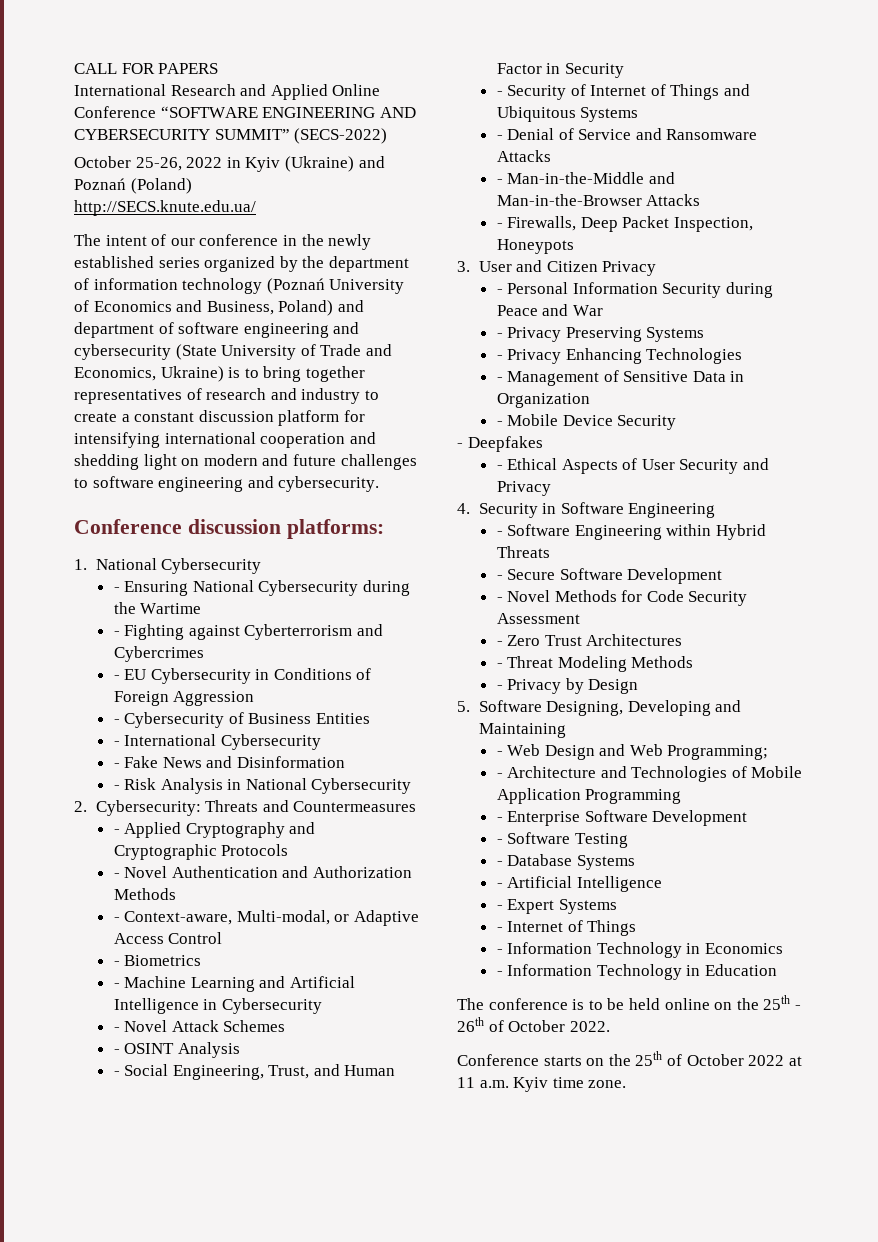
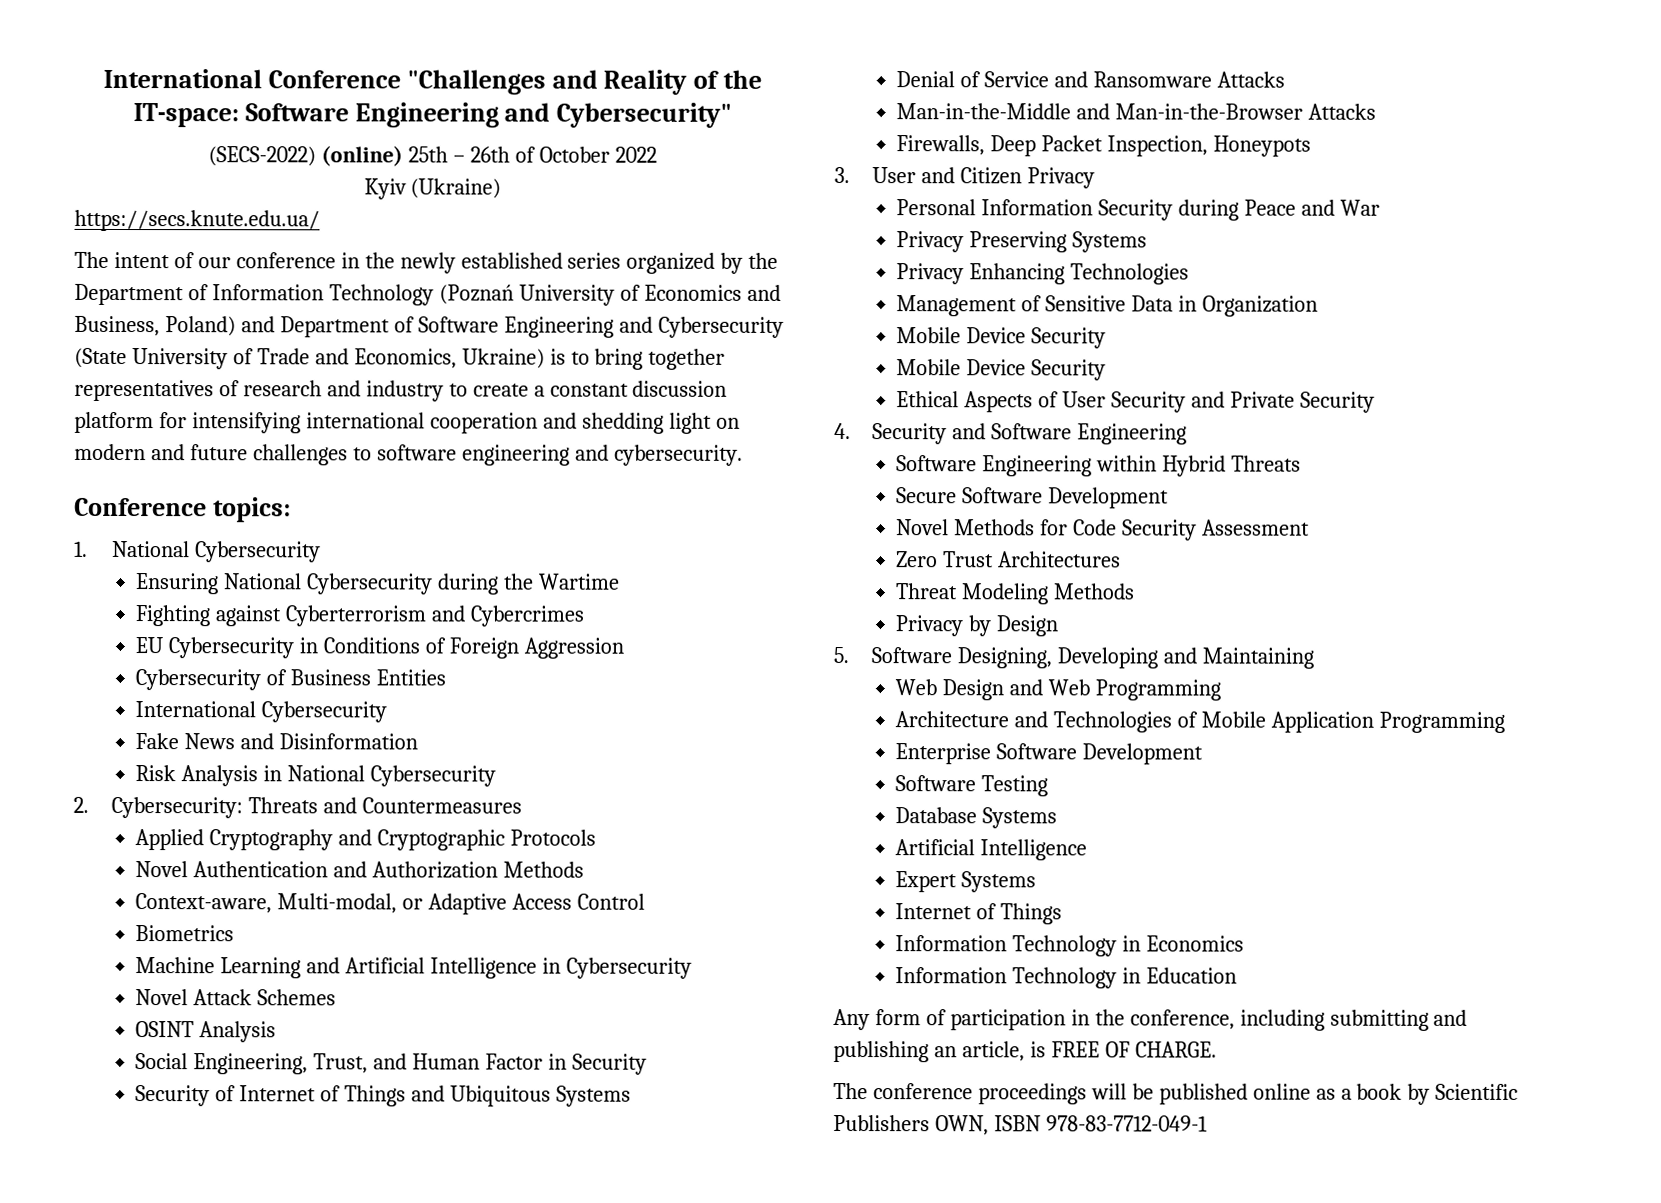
- CALL FOR PAPERS
- International Research and Applied Online Conference “SOFTWARE ENGINEERING AND CYBERSECURITY SUMMIT” (SECS-2022)
- October 25-26, 2022 in Kyiv (Ukraine) and Poznań (Poland)
- http://SECS.knute.edu.ua/
+ International Conference "Challenges and Reality of the IT-space: Software Engineering and Cybersecurity"
+ (SECS-2022) (online) 25th – 26th of October 2022
+ Kyiv (Ukraine)
+ https://secs.knute.edu.ua/
- The intent of our conference in the newly established series organized by the department of information technology (Poznań University of Economics and Business, Poland) and department of software engineering and cybersecurity (State University of Trade and Economics, Ukraine) is to bring together representatives of research and industry to create a constant discussion platform for intensifying international cooperation and shedding light on modern and future challenges to software engineering and cybersecurity.
+ The intent of our conference in the newly established series organized by the Department of Information Technology (Poznań University of Economics and Business, Poland) and Department of Software Engineering and Cybersecurity (State University of Trade and Economics, Ukraine) is to bring together representatives of research and industry to create a constant discussion platform for intensifying international cooperation and shedding light on modern and future challenges to software engineering and cybersecurity.
- Conference discussion platforms:
+ Conference topics:
- - Ensuring National Cybersecurity during the Wartime
+ Ensuring National Cybersecurity during the Wartime
- - Fighting against Cyberterrorism and Cybercrimes
+ Fighting against Cyberterrorism and Cybercrimes
- - EU Cybersecurity in Conditions of Foreign Aggression
+ EU Cybersecurity in Conditions of Foreign Aggression
- - Cybersecurity of Business Entities
+ Cybersecurity of Business Entities
- - International Cybersecurity
+ International Cybersecurity
- - Fake News and Disinformation
+ Fake News and Disinformation
- - Risk Analysis in National Cybersecurity
+ Risk Analysis in National Cybersecurity
- - Applied Cryptography and Cryptographic Protocols
+ Applied Cryptography and Cryptographic Protocols
- - Novel Authentication and Authorization Methods
+ Novel Authentication and Authorization Methods
- - Context-aware, Multi-modal, or Adaptive Access Control
+ Context-aware, Multi-modal, or Adaptive Access Control
- - Biometrics
+ Biometrics
- - Machine Learning and Artificial Intelligence in Cybersecurity
+ Machine Learning and Artificial Intelligence in Cybersecurity
- - Novel Attack Schemes
+ Novel Attack Schemes
- - OSINT Analysis
+ OSINT Analysis
- - Social Engineering, Trust, and Human Factor in Security
+ Social Engineering, Trust, and Human Factor in Security
- - Security of Internet of Things and Ubiquitous Systems
+ Security of Internet of Things and Ubiquitous Systems
- - Denial of Service and Ransomware Attacks
+ Denial of Service and Ransomware Attacks
- - Man-in-the-Middle and Man-in-the-Browser Attacks
+ Man-in-the-Middle and Man-in-the-Browser Attacks
- - Firewalls, Deep Packet Inspection, Honeypots
+ Firewalls, Deep Packet Inspection, Honeypots
- - Personal Information Security during Peace and War
+ Personal Information Security during Peace and War
- - Privacy Preserving Systems
+ Privacy Preserving Systems
- - Privacy Enhancing Technologies
+ Privacy Enhancing Technologies
- - Management of Sensitive Data in Organization
- - Mobile Device Security
- - Deepfakes
- - Ethical Aspects of User Security and Privacy
+ Management of Sensitive Data in Organization
+ Mobile Device Security
+ Mobile Device Security
+ Ethical Aspects of User Security and Private Security
- 4. Security in Software Engineering
+ 4. Security and Software Engineering
- - Software Engineering within Hybrid Threats
+ Software Engineering within Hybrid Threats
- - Secure Software Development
+ Secure Software Development
- - Novel Methods for Code Security Assessment
+ Novel Methods for Code Security Assessment
- - Zero Trust Architectures
+ Zero Trust Architectures
- - Threat Modeling Methods
+ Threat Modeling Methods
- - Privacy by Design
+ Privacy by Design
- - Web Design and Web Programming;
- - Architecture and Technologies of Mobile Application Programming
+ Web Design and Web Programming
+ Architecture and Technologies of Mobile Application Programming
- - Enterprise Software Development
+ Enterprise Software Development
- - Software Testing
+ Software Testing
- - Database Systems
- - Artificial Intelligence
+ Database Systems
+ Artificial Intelligence
- - Expert Systems
- - Internet of Things
+ Expert Systems
+ Internet of Things
- - Information Technology in Economics
+ Information Technology in Economics
- - Information Technology in Education
+ Information Technology in Education
- The conference is to be held online on the 25th - 26th of October 2022.
- Conference starts on the 25th of October 2022 at 11 a.m. Kyiv time zone.
+ Any form of participation in the conference, including submitting and publishing an article, is FREE OF CHARGE.
+ The conference proceedings will be published online as a book by Scientific Publishers OWN, ISBN 978-83-7712-049-1

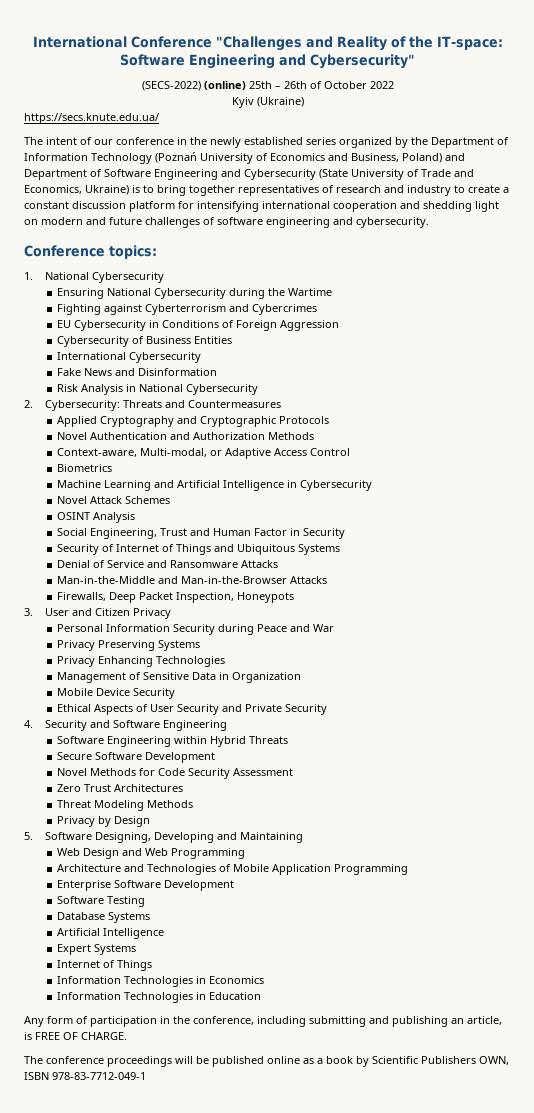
- The intent of our conference in the newly established series organized by the Department of Information Technology (Poznań University of Economics and Business, Poland) and Department of Software Engineering and Cybersecurity (State University of Trade and Economics, Ukraine) is to bring together representatives of research and industry to create a constant discussion platform for intensifying international cooperation and shedding light on modern and future challenges to software engineering and cybersecurity.
+ The intent of our conference in the newly established series organized by the Department of Information Technology (Poznań University of Economics and Business, Poland) and Department of Software Engineering and Cybersecurity (State University of Trade and Economics, Ukraine) is to bring together representatives of research and industry to create a constant discussion platform for intensifying international cooperation and shedding light on modern and future challenges of software engineering and cybersecurity.
- Social Engineering, Trust, and Human Factor in Security
+ Social Engineering, Trust and Human Factor in Security
  Management of Sensitive Data in Organization
- Mobile Device Security
- Information Technology in Economics
+ Information Technologies in Economics
- Information Technology in Education
+ Information Technologies in Education

